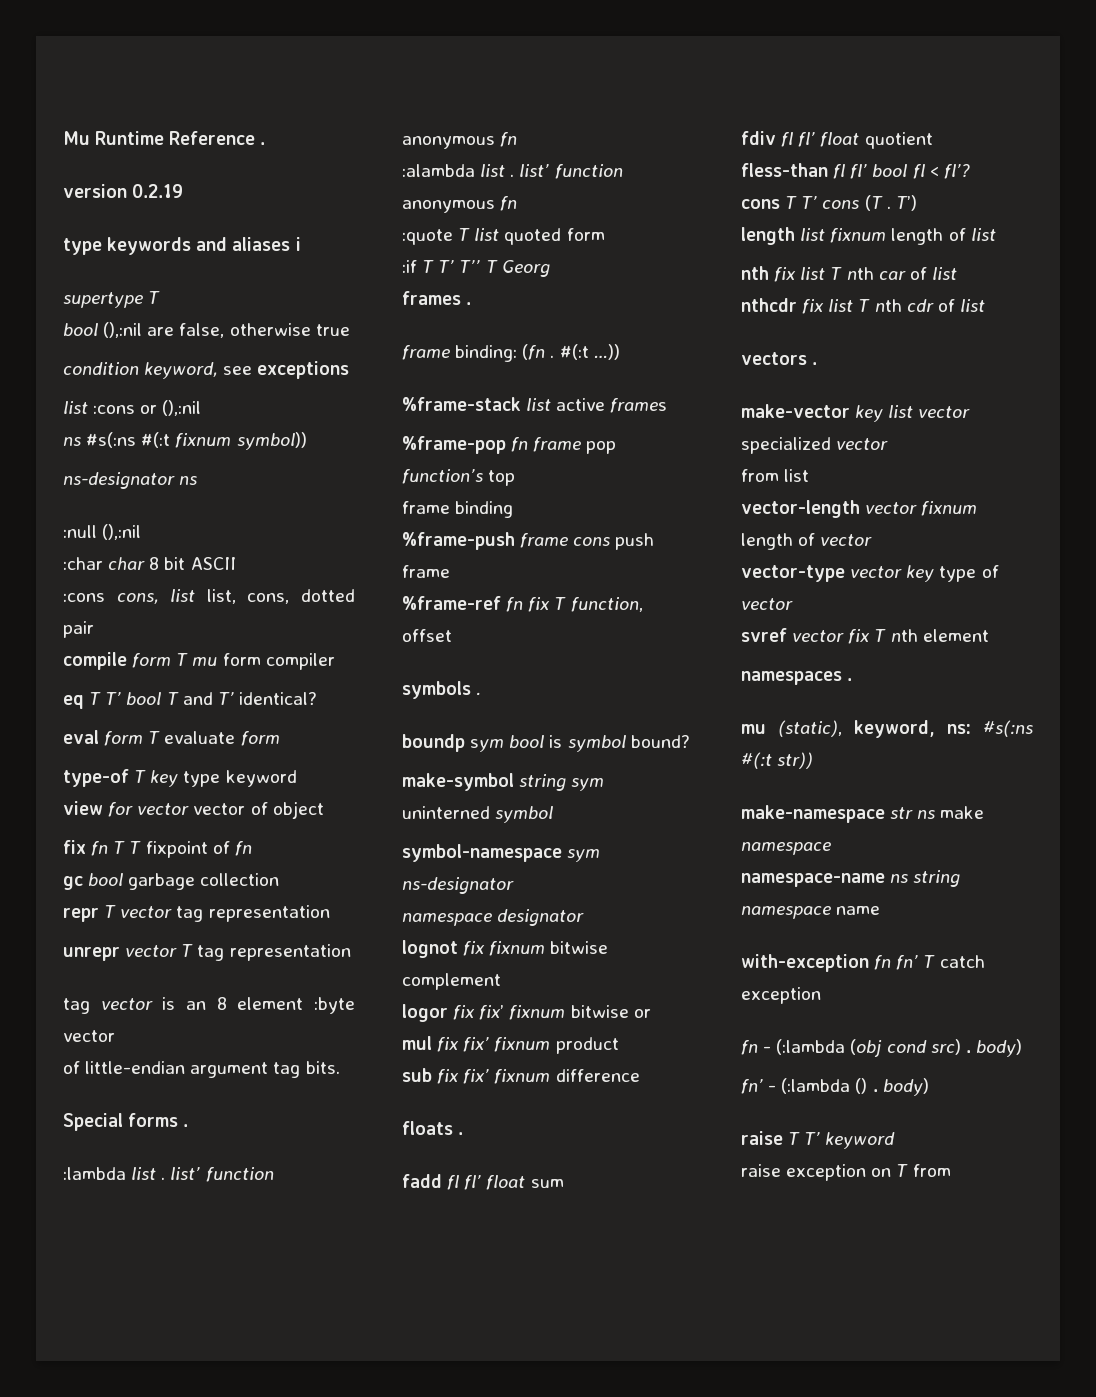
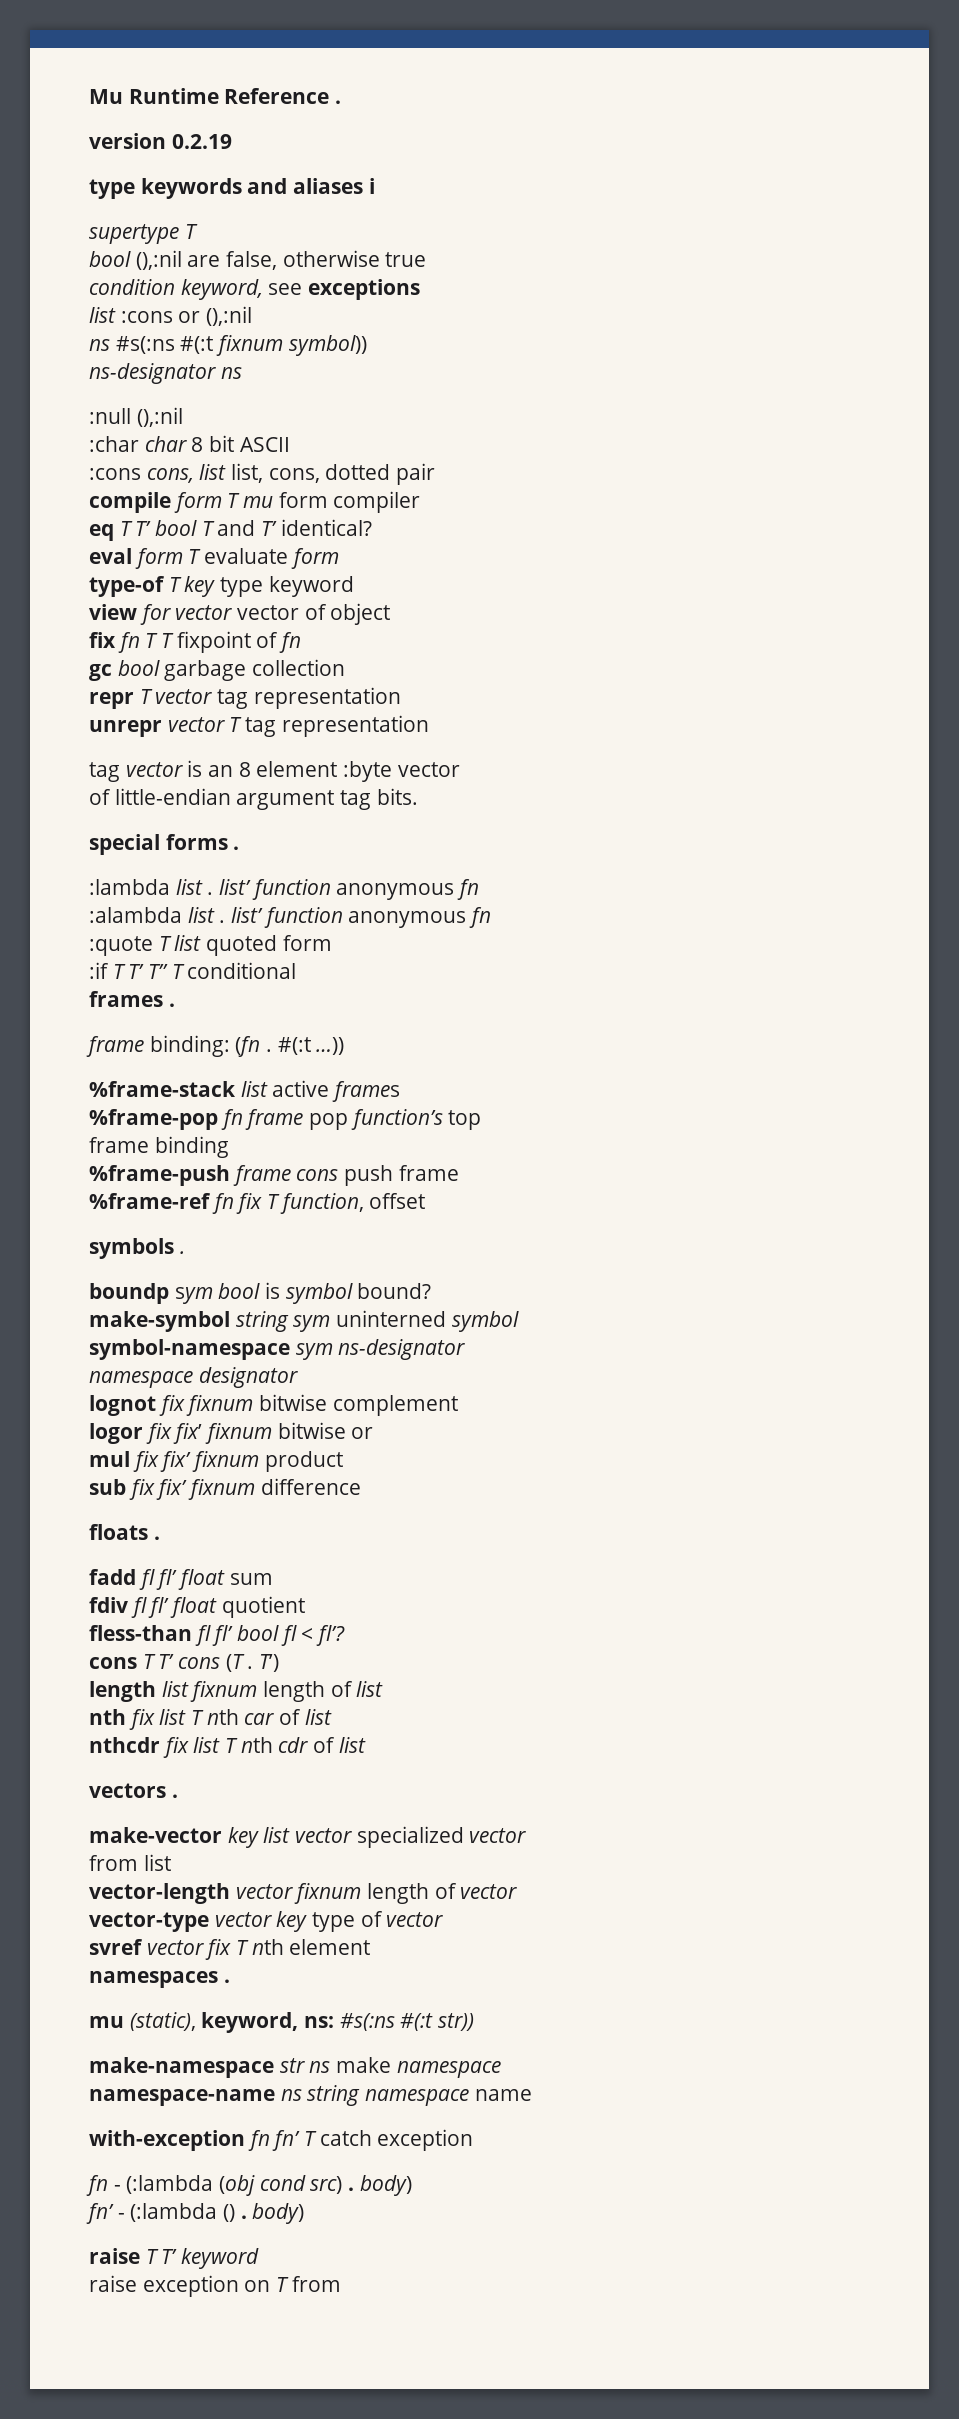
- Special forms .
+ special forms .
- :if T T’ T’’ T Georg
+ :if T T’ T’’ T conditional

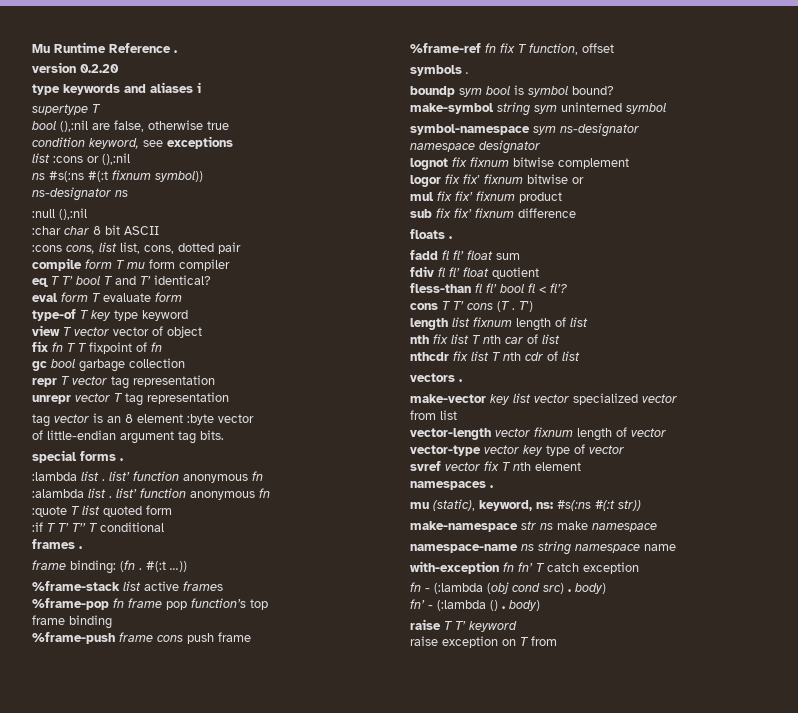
- version 0.2.19
+ version 0.2.20
- view for vector vector of object
+ view T vector vector of object

